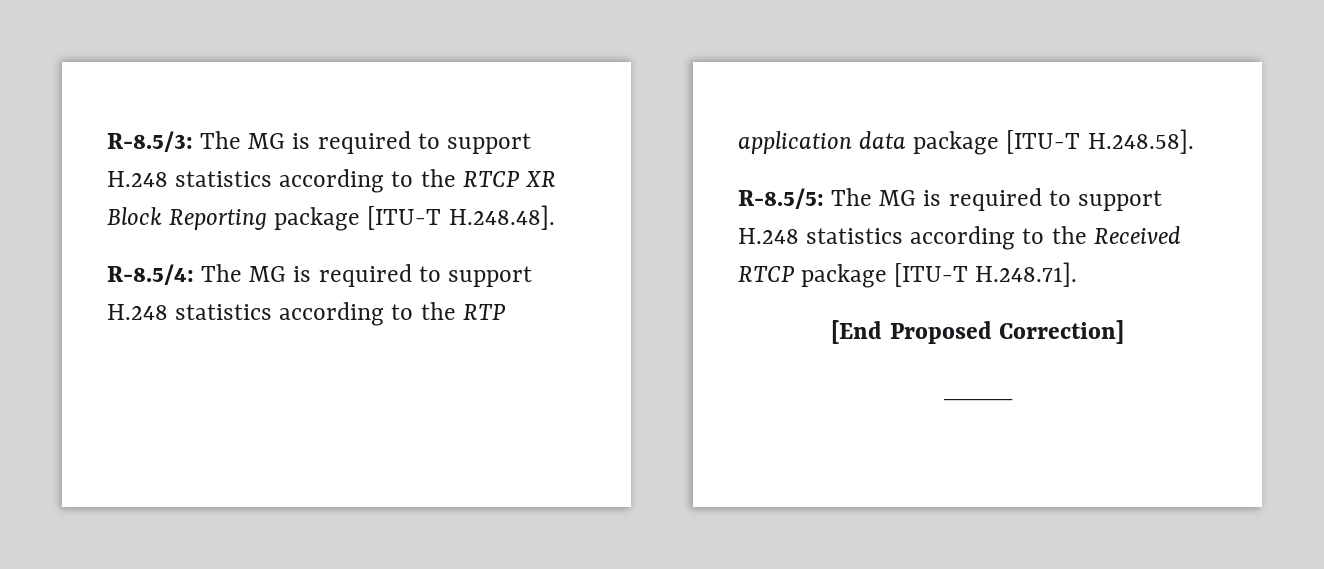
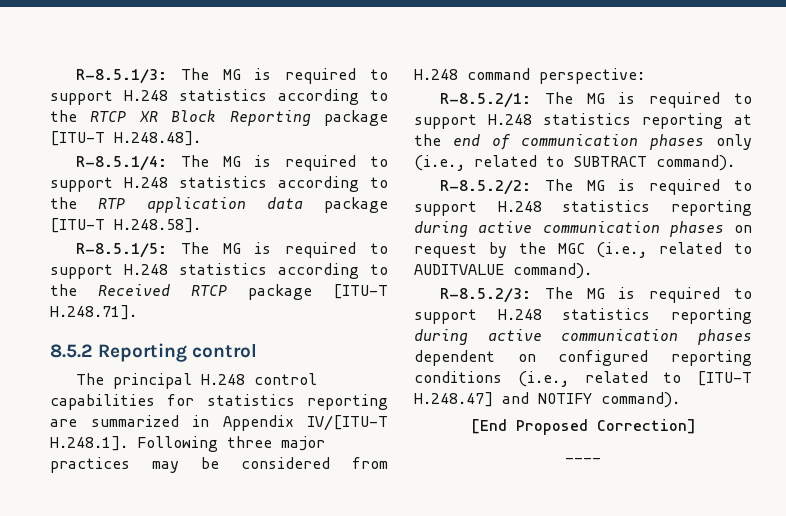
- R-8.5/3: The MG is required to support H.248 statistics according to the RTCP XR Block Reporting package [ITU-T H.248.48].
+ R-8.5.1/3: The MG is required to support H.248 statistics according to the RTCP XR Block Reporting package [ITU-T H.248.48].
- R-8.5/4: The MG is required to support H.248 statistics according to the RTP application data package [ITU-T H.248.58].
+ R-8.5.1/4: The MG is required to support H.248 statistics according to the RTP application data package [ITU-T H.248.58].
- R-8.5/5: The MG is required to support H.248 statistics according to the Received RTCP package [ITU-T H.248.71].
+ R-8.5.1/5: The MG is required to support H.248 statistics according to the Received RTCP package [ITU-T H.248.71].
+ 8.5.2 Reporting control
+ The principal H.248 control capabilities for statistics reporting are summarized in Appendix IV/[ITU-T H.248.1]. Following three major practices may be considered from H.248 command perspective:
+ R-8.5.2/1: The MG is required to support H.248 statistics reporting at the end of communication phases only (i.e., related to SUBTRACT command).
+ R-8.5.2/2: The MG is required to support H.248 statistics reporting during active communication phases on request by the MGC (i.e., related to AUDITVALUE command).
+ R-8.5.2/3: The MG is required to support H.248 statistics reporting during active communication phases dependent on configured reporting conditions (i.e., related to [ITU-T H.248.47] and NOTIFY command).

